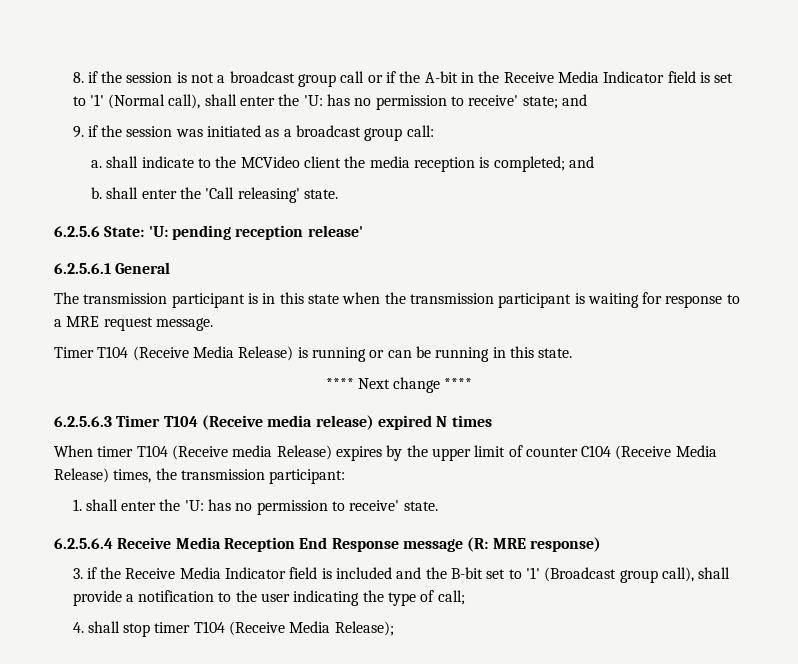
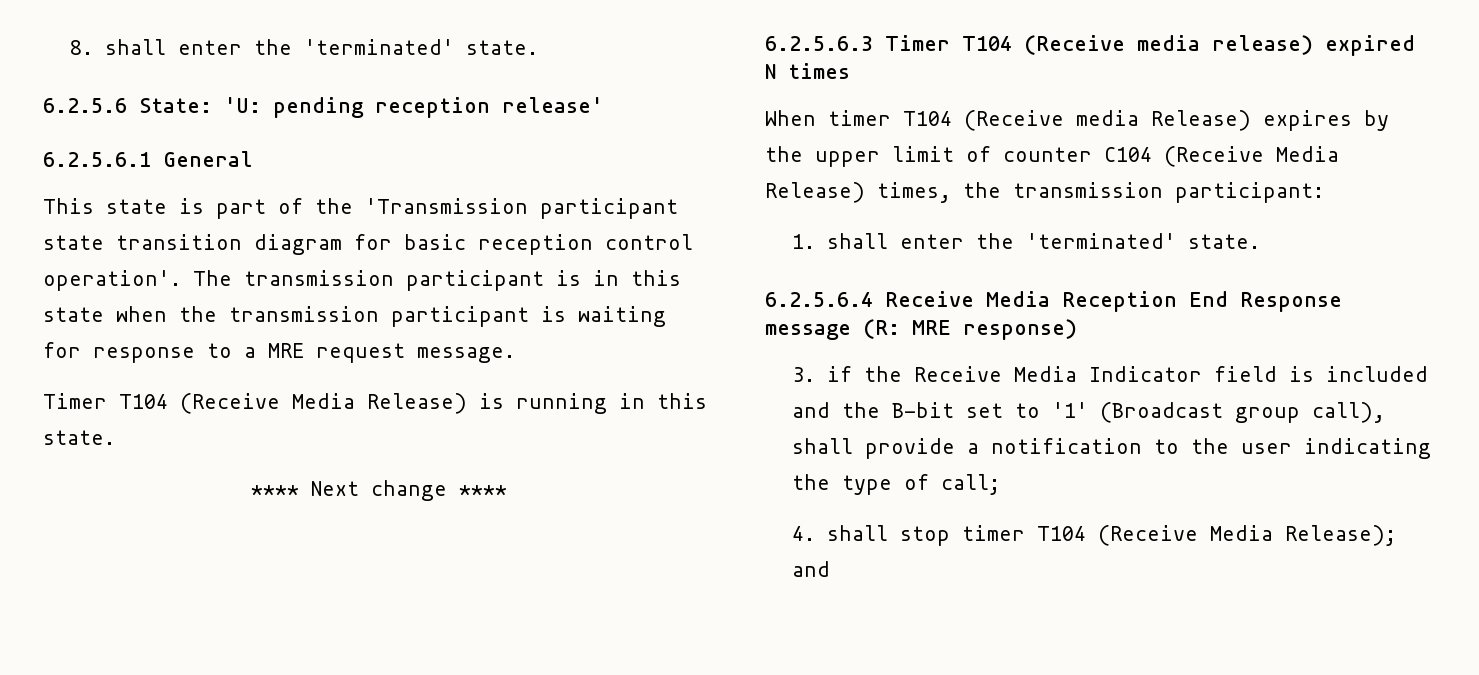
- 8. if the session is not a broadcast group call or if the A-bit in the Receive Media Indicator field is set to '1' (Normal call), shall enter the 'U: has no permission to receive' state; and
- 9. if the session was initiated as a broadcast group call:
- a. shall indicate to the MCVideo client the media reception is completed; and
- b. shall enter the 'Call releasing' state.
+ 8. shall enter the 'terminated' state.
+ This state is part of the 'Transmission participant state transition diagram for basic reception control operation'.
- Timer T104 (Receive Media Release) is running or can be running in this state.
+ Timer T104 (Receive Media Release) is running in this state.
- 1. shall enter the 'U: has no permission to receive' state.
+ 1. shall enter the 'terminated' state.
- 4. shall stop timer T104 (Receive Media Release);
+ 4. shall stop timer T104 (Receive Media Release); and

